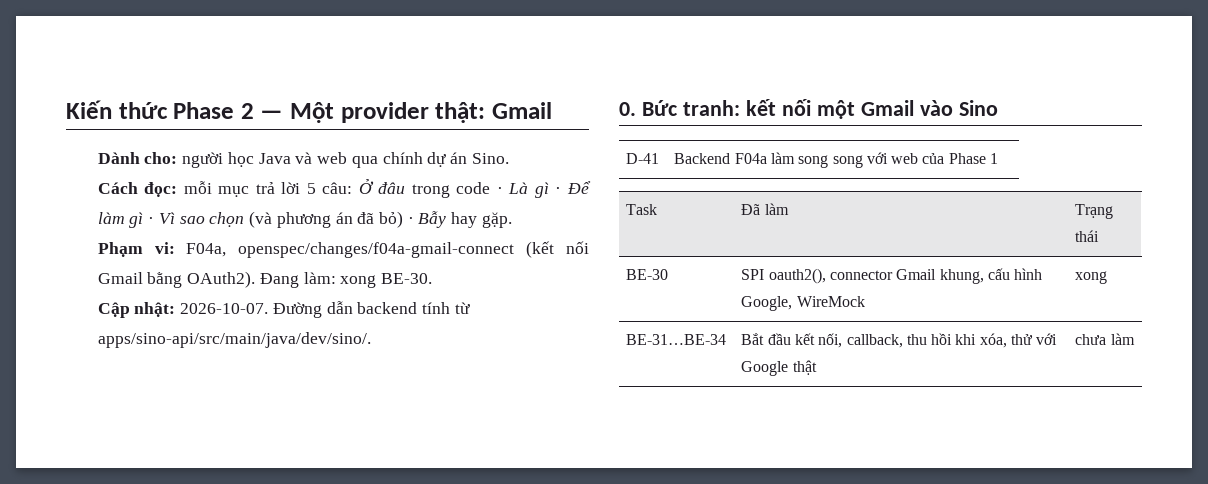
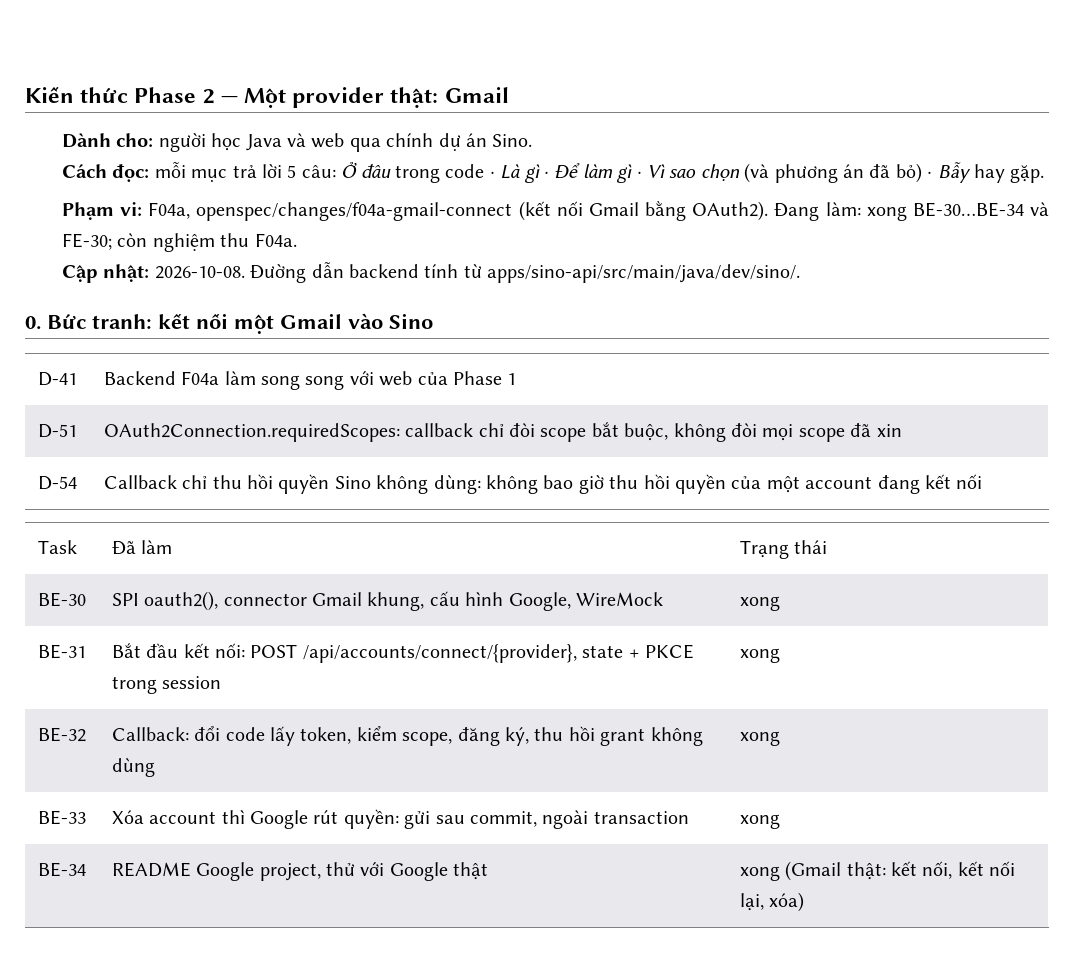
- Đang làm: xong BE-30.
+ Đang làm: xong BE-30…BE-34 và FE-30; còn nghiệm thu F04a.
- Cập nhật: 2026-10-07.
+ Cập nhật: 2026-10-08.
+ D-51 | OAuth2Connection.requiredScopes: callback chỉ đòi scope bắt buộc, không đòi mọi scope đã xin
+ D-54 | Callback chỉ thu hồi quyền Sino không dùng: không bao giờ thu hồi quyền của một account đang kết nối
- BE-31…BE-34 | Bắt đầu kết nối, callback, thu hồi khi xóa, thử với Google thật | chưa làm
+ BE-31 | Bắt đầu kết nối: POST /api/accounts/connect/{provider}, state + PKCE trong session | xong
+ BE-32 | Callback: đổi code lấy token, kiểm scope, đăng ký, thu hồi grant không dùng | xong
+ BE-33 | Xóa account thì Google rút quyền: gửi sau commit, ngoài transaction | xong
+ BE-34 | README Google project, thử với Google thật | xong (Gmail thật: kết nối, kết nối lại, xóa)

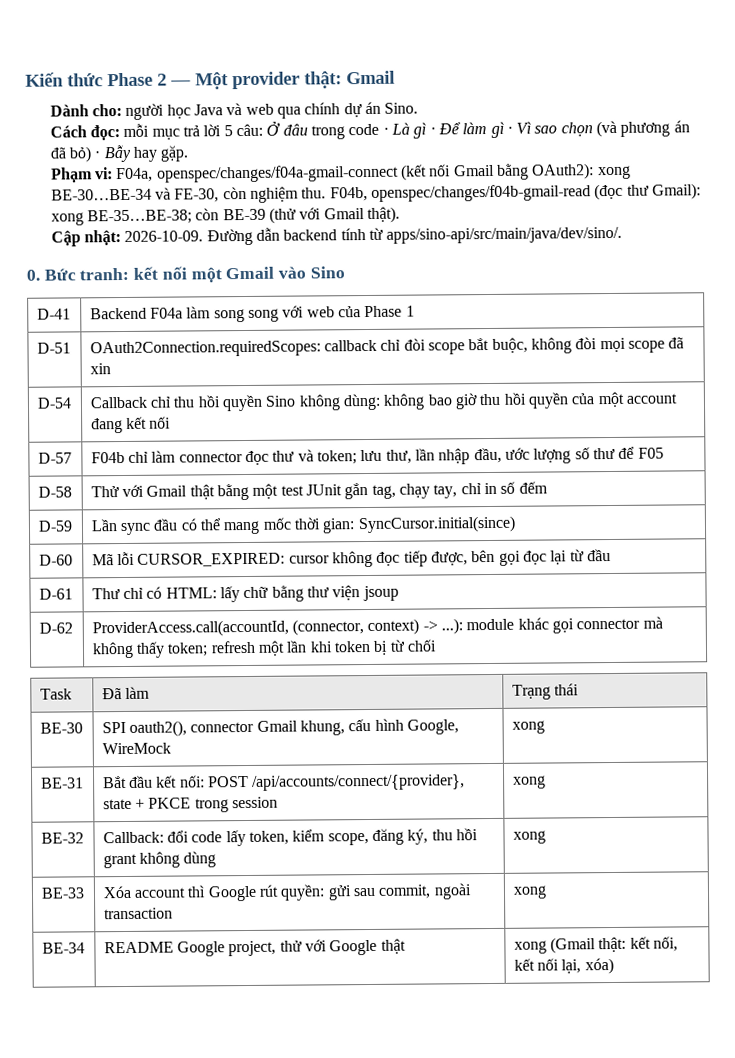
- Phạm vi: F04a, openspec/changes/f04a-gmail-connect (kết nối Gmail bằng OAuth2). Đang làm: xong BE-30…BE-34 và FE-30; còn nghiệm thu F04a.
+ Phạm vi: F04a, openspec/changes/f04a-gmail-connect (kết nối Gmail bằng OAuth2): xong BE-30…BE-34 và FE-30, còn nghiệm thu. F04b, openspec/changes/f04b-gmail-read (đọc thư Gmail): xong BE-35…BE-38; còn BE-39 (thử với Gmail thật).
- Cập nhật: 2026-10-08.
+ Cập nhật: 2026-10-09.
+ D-57 | F04b chỉ làm connector đọc thư và token; lưu thư, lần nhập đầu, ước lượng số thư để F05
+ D-58 | Thử với Gmail thật bằng một test JUnit gắn tag, chạy tay, chỉ in số đếm
+ D-59 | Lần sync đầu có thể mang mốc thời gian: SyncCursor.initial(since)
+ D-60 | Mã lỗi CURSOR_EXPIRED: cursor không đọc tiếp được, bên gọi đọc lại từ đầu
+ D-61 | Thư chỉ có HTML: lấy chữ bằng thư viện jsoup
+ D-62 | ProviderAccess.call(accountId, (connector, context) -> ...): module khác gọi connector mà không thấy token; refresh một lần khi token bị từ chối

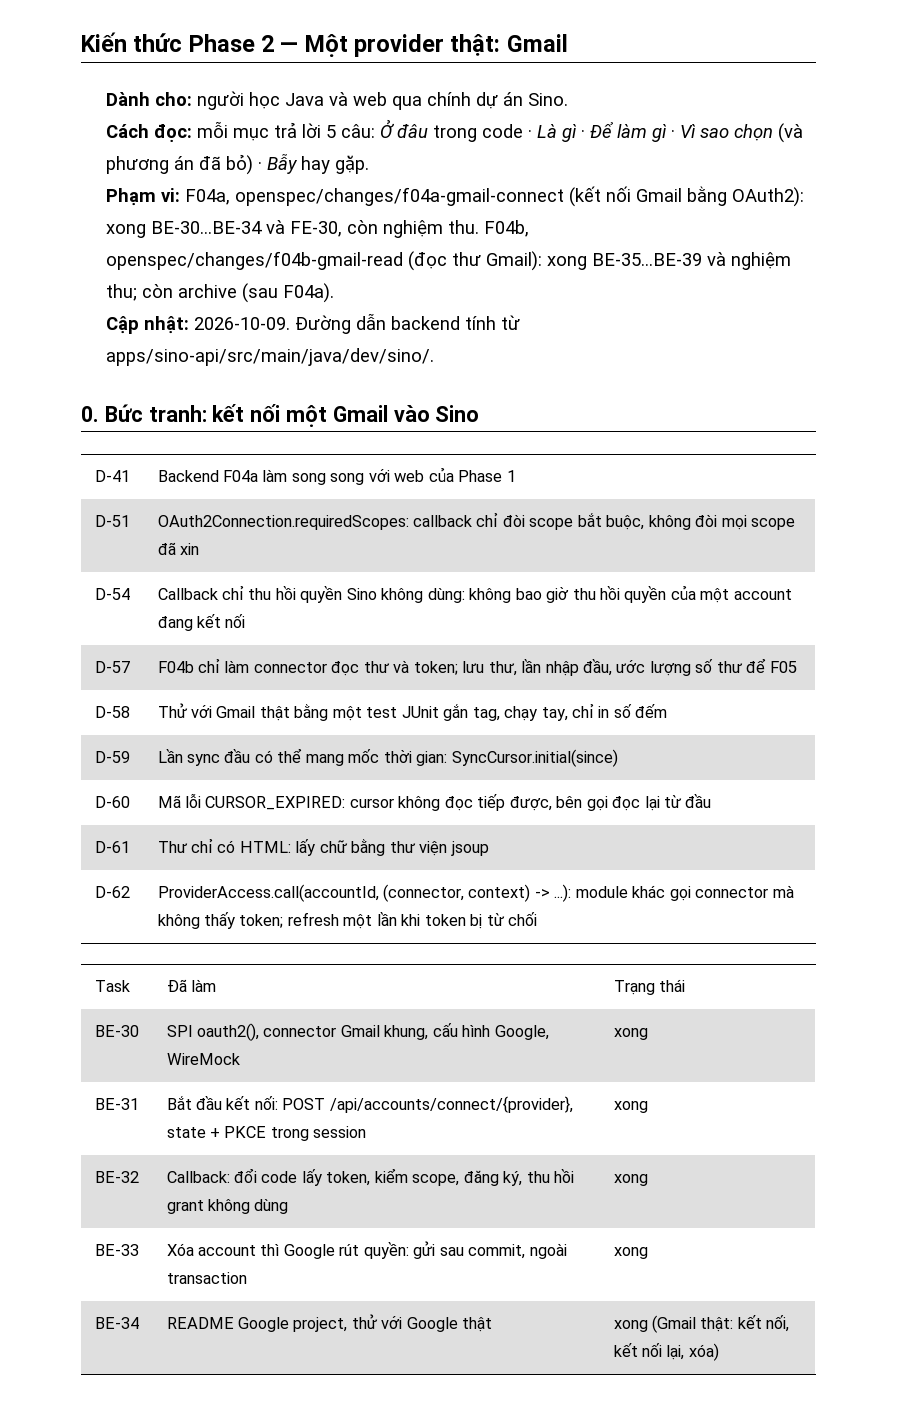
- F04b, openspec/changes/f04b-gmail-read (đọc thư Gmail): xong BE-35…BE-38; còn BE-39 (thử với Gmail thật).
+ F04b, openspec/changes/f04b-gmail-read (đọc thư Gmail): xong BE-35…BE-39 và nghiệm thu; còn archive (sau F04a).

